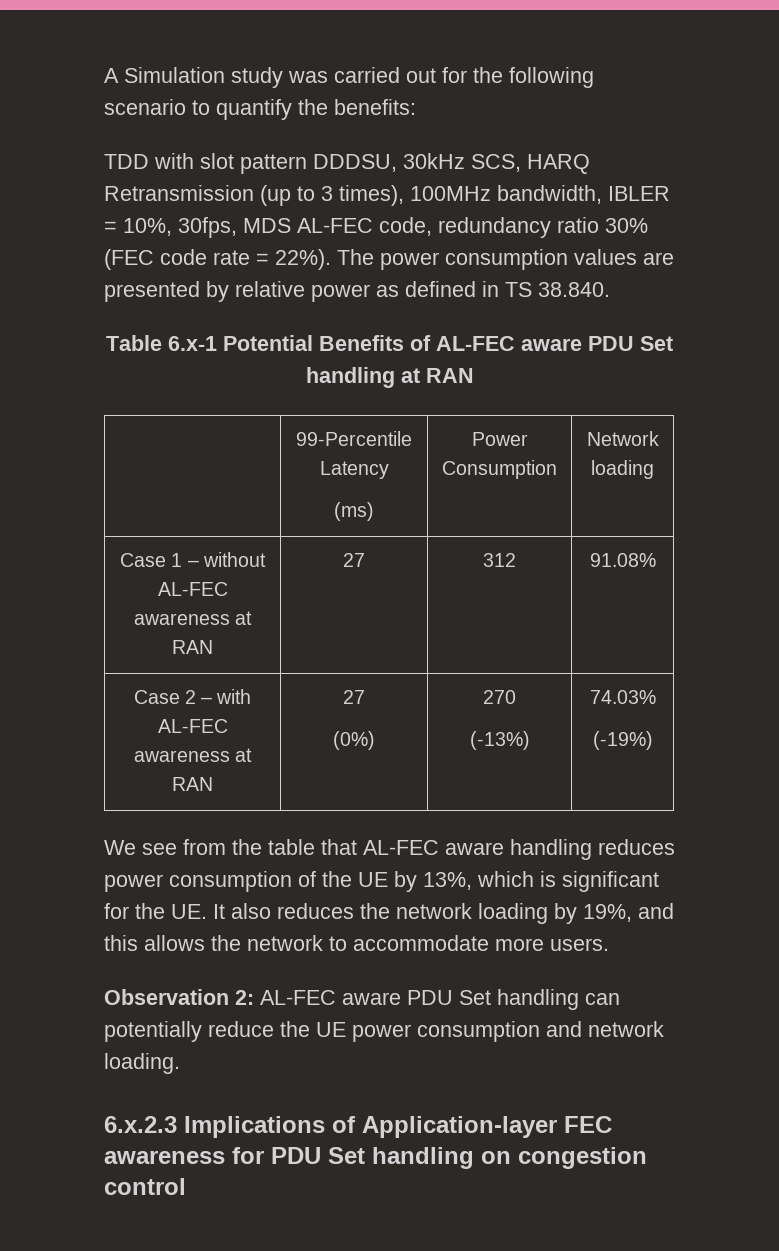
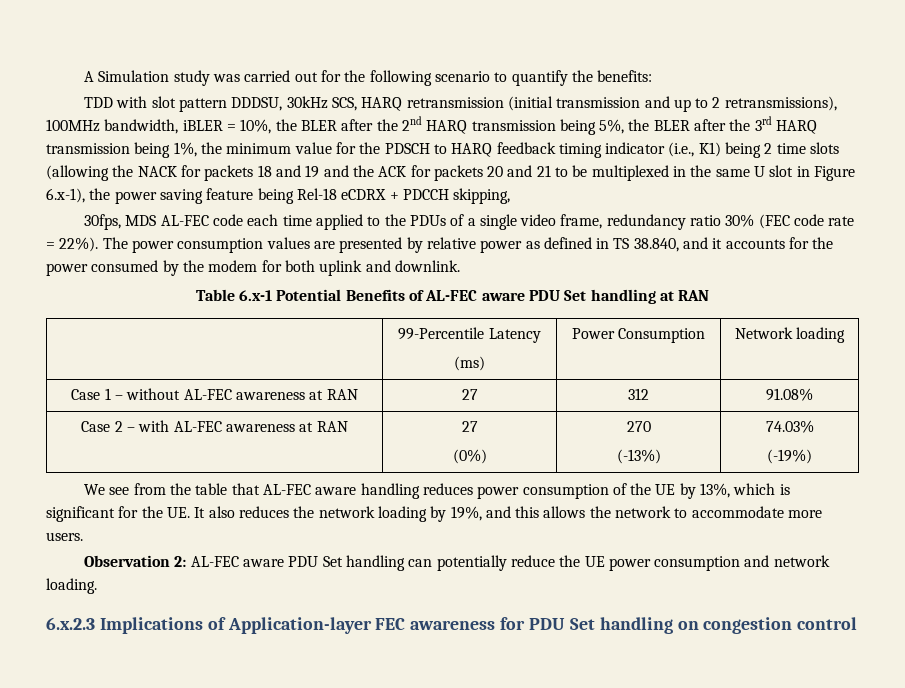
- TDD with slot pattern DDDSU, 30kHz SCS, HARQ Retransmission (up to 3 times), 100MHz bandwidth, IBLER = 10%, 30fps, MDS AL-FEC code, redundancy ratio 30% (FEC code rate = 22%).
+ TDD with slot pattern DDDSU, 30kHz SCS, HARQ retransmission (initial transmission and up to 2 retransmissions), 100MHz bandwidth, iBLER = 10%, the BLER after the 2nd HARQ transmission being 5%, the BLER after the 3rd HARQ transmission being 1%, the minimum value for the PDSCH to HARQ feedback timing indicator (i.e., K1) being 2 time slots (allowing the NACK for packets 18 and 19 and the ACK for packets 20 and 21 to be multiplexed in the same U slot in Figure 6.x-1), the power saving feature being Rel-18 eCDRX + PDCCH skipping,
+ 30fps, MDS AL-FEC code each time applied to the PDUs of a single video frame, redundancy ratio 30% (FEC code rate = 22%).
- The power consumption values are presented by relative power as defined in TS 38.840.
+ The power consumption values are presented by relative power as defined in TS 38.840, and it accounts for the power consumed by the modem for both uplink and downlink.

